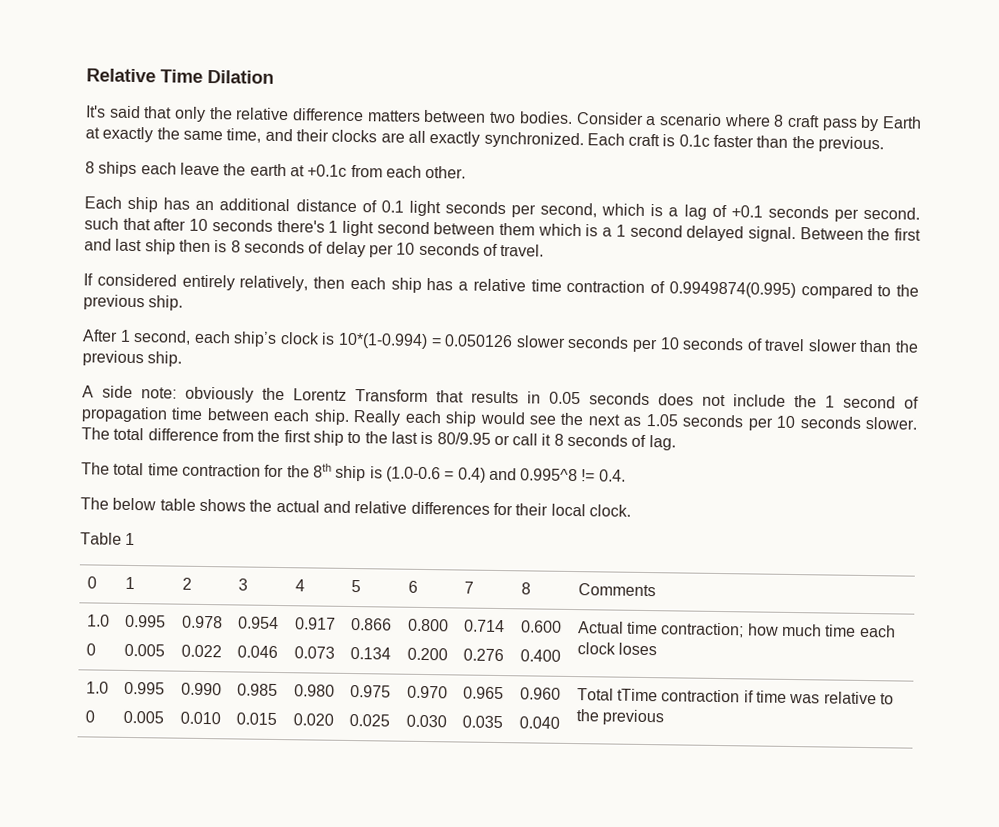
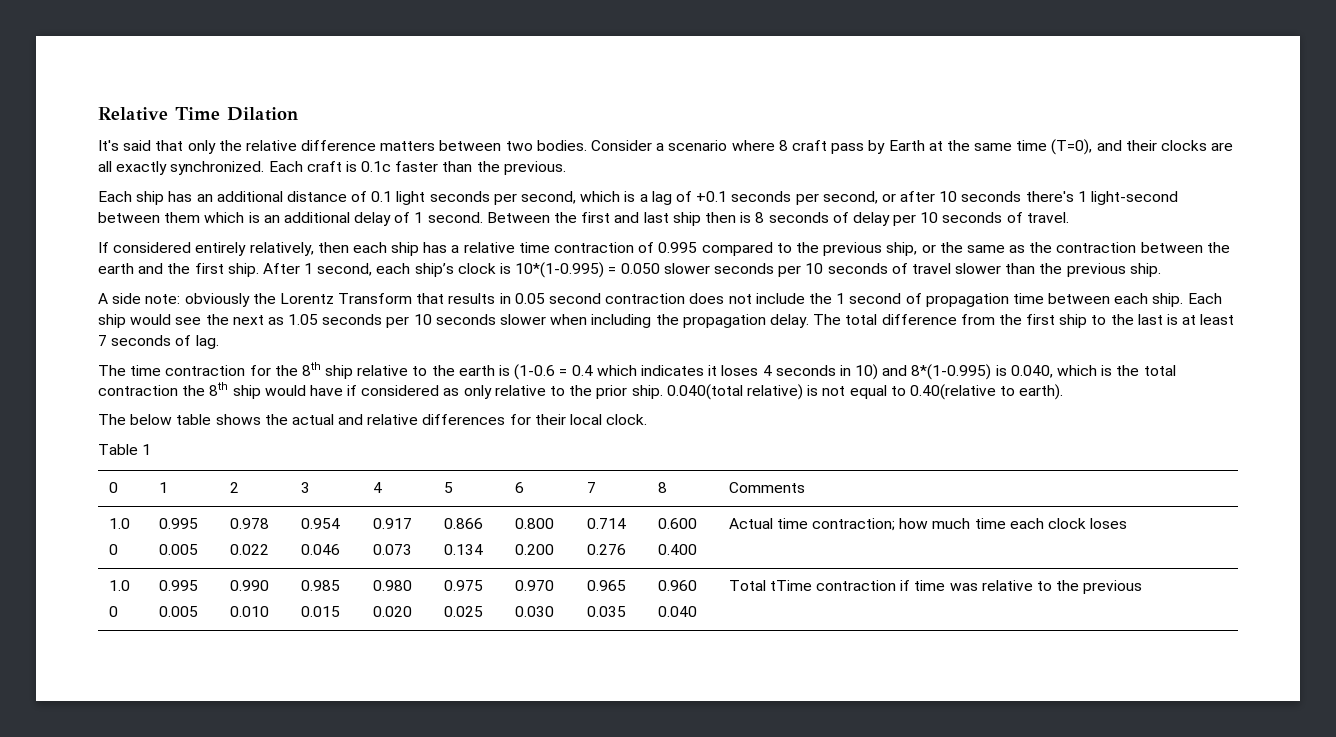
- Consider a scenario where 8 craft pass by Earth at exactly the same time, and their clocks are all exactly synchronized.
+ Consider a scenario where 8 craft pass by Earth at the same time (T=0), and their clocks are all exactly synchronized.
- 8 ships each leave the earth at +0.1c from each other.
- Each ship has an additional distance of 0.1 light seconds per second, which is a lag of +0.1 seconds per second. such that after 10 seconds there's 1 light second between them which is a 1 second delayed signal.
+ Each ship has an additional distance of 0.1 light seconds per second, which is a lag of +0.1 seconds per second, or after 10 seconds there's 1 light-second between them which is an additional delay of 1 second.
- If considered entirely relatively, then each ship has a relative time contraction of 0.9949874(0.995) compared to the previous ship.
- After 1 second, each ship’s clock is 10*(1-0.994) = 0.050126 slower seconds per 10 seconds of travel slower than the previous ship.
+ If considered entirely relatively, then each ship has a relative time contraction of 0.995 compared to the previous ship, or the same as the contraction between the earth and the first ship. After 1 second, each ship’s clock is 10*(1-0.995) = 0.050 slower seconds per 10 seconds of travel slower than the previous ship.
- A side note: obviously the Lorentz Transform that results in 0.05 seconds does not include the 1 second of propagation time between each ship.
+ A side note: obviously the Lorentz Transform that results in 0.05 second contraction does not include the 1 second of propagation time between each ship.
- Really each ship would see the next as 1.05 seconds per 10 seconds slower.
+ Each ship would see the next as 1.05 seconds per 10 seconds slower when including the propagation delay.
- The total difference from the first ship to the last is 80/9.95 or call it 8 seconds of lag.
+ The total difference from the first ship to the last is at least 7 seconds of lag.
- The total time contraction for the 8th ship is (1.0-0.6 = 0.4) and 0.995^8 != 0.4.
+ The time contraction for the 8th ship relative to the earth is (1-0.6 = 0.4 which indicates it loses 4 seconds in 10) and 8*(1-0.995) is 0.040, which is the total contraction the 8th ship would have if considered as only relative to the prior ship. 0.040(total relative) is not equal to 0.40(relative to earth).

